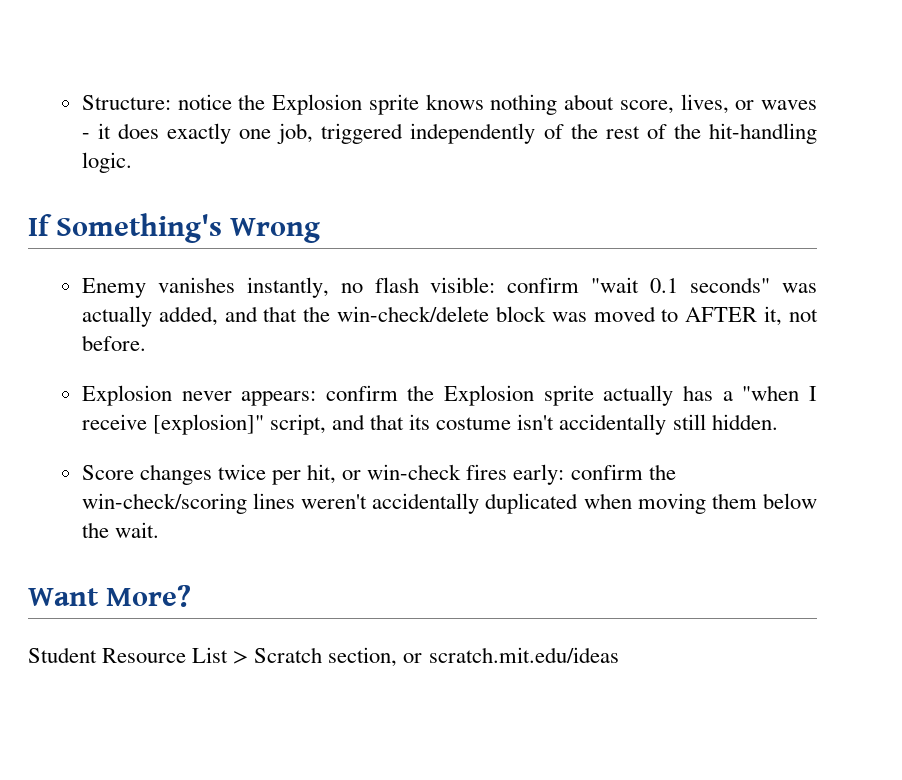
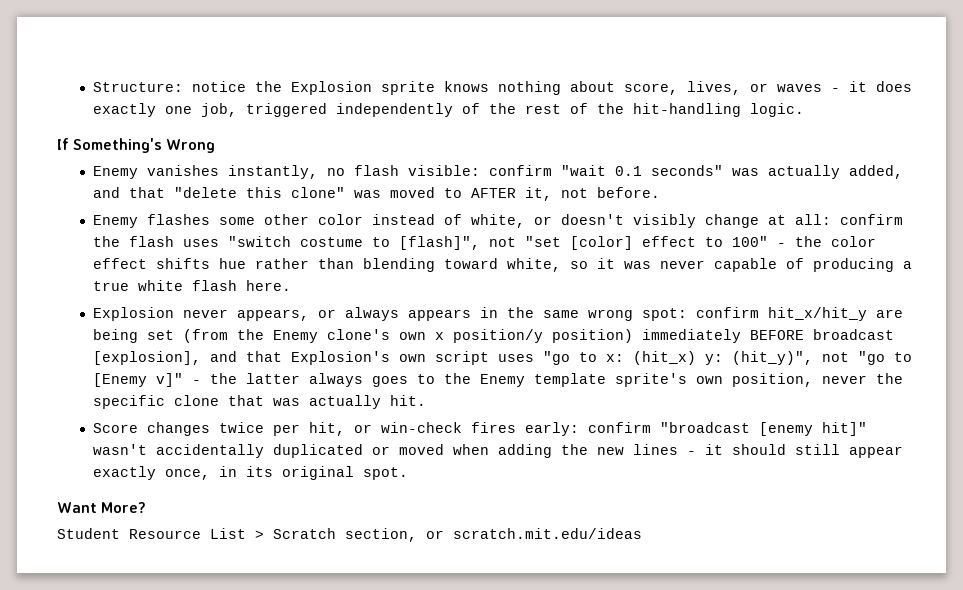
- Enemy vanishes instantly, no flash visible: confirm "wait 0.1 seconds" was actually added, and that the win-check/delete block was moved to AFTER it, not before.
+ Enemy vanishes instantly, no flash visible: confirm "wait 0.1 seconds" was actually added, and that "delete this clone" was moved to AFTER it, not before.
- Explosion never appears: confirm the Explosion sprite actually has a "when I receive [explosion]" script, and that its costume isn't accidentally still hidden.
+ Enemy flashes some other color instead of white, or doesn't visibly change at all: confirm the flash uses "switch costume to [flash]", not "set [color] effect to 100" - the color effect shifts hue rather than blending toward white, so it was never capable of producing a true white flash here.
+ Explosion never appears, or always appears in the same wrong spot: confirm hit_x/hit_y are being set (from the Enemy clone's own x position/y position) immediately BEFORE broadcast [explosion], and that Explosion's own script uses "go to x: (hit_x) y: (hit_y)", not "go to [Enemy v]" - the latter always goes to the Enemy template sprite's own position, never the specific clone that was actually hit.
- Score changes twice per hit, or win-check fires early: confirm the win-check/scoring lines weren't accidentally duplicated when moving them below the wait.
+ Score changes twice per hit, or win-check fires early: confirm "broadcast [enemy hit]" wasn't accidentally duplicated or moved when adding the new lines - it should still appear exactly once, in its original spot.

